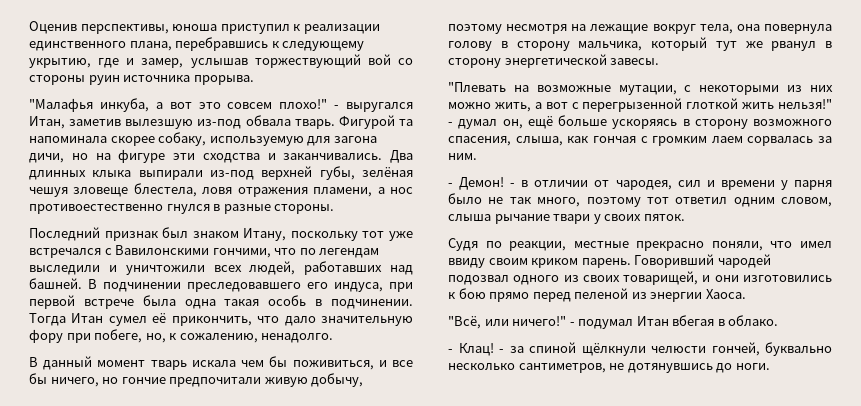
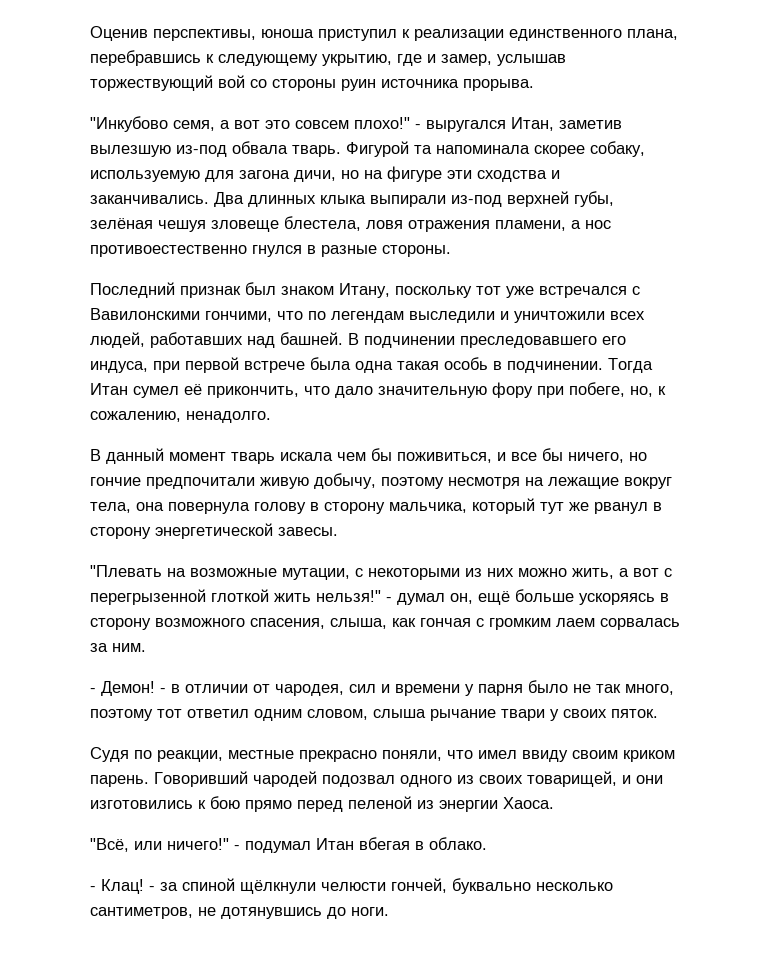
- "Малафья инкуба, а вот это совсем плохо!"
+ "Инкубово семя, а вот это совсем плохо!"

